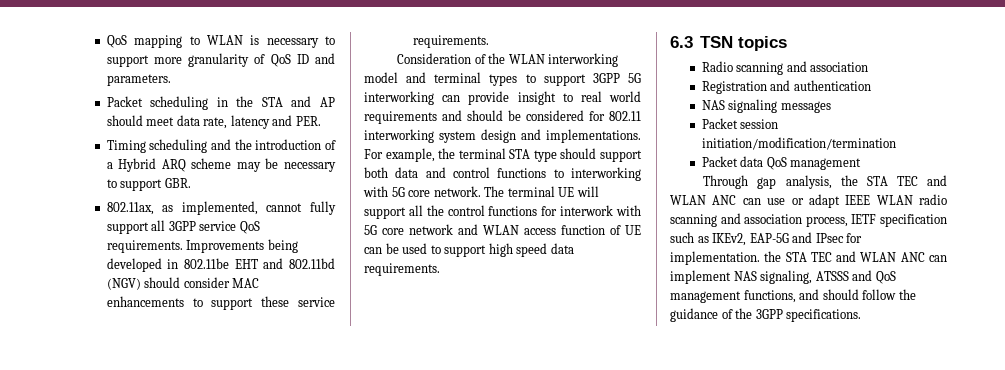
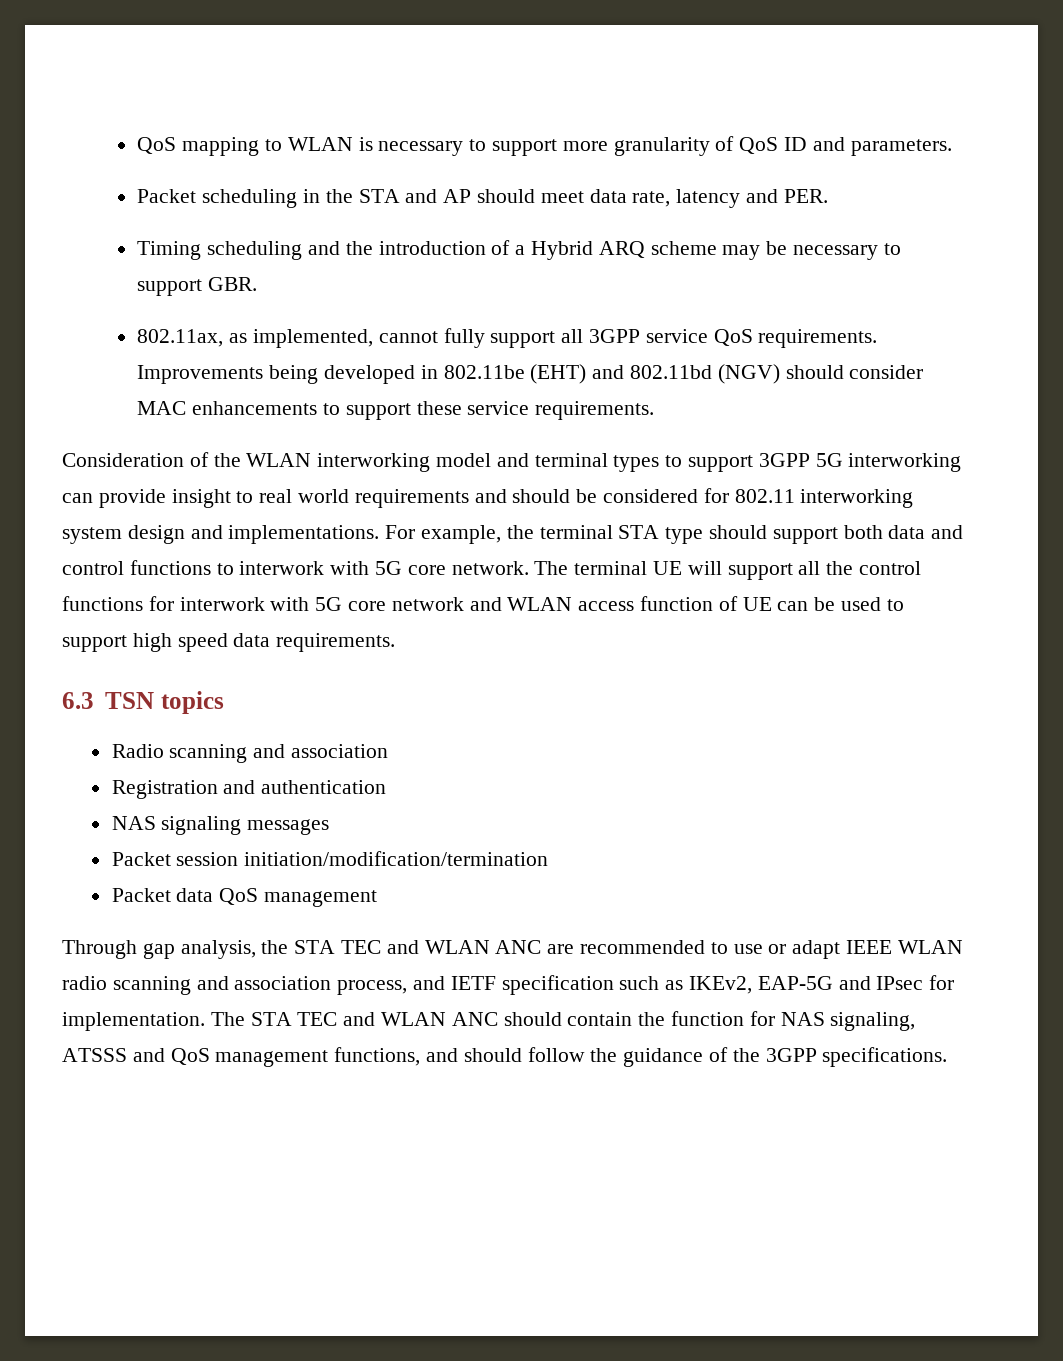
- Improvements being developed in 802.11be EHT and 802.11bd (NGV) should consider MAC enhancements to support these service requirements.
+ Improvements being developed in 802.11be (EHT) and 802.11bd (NGV) should consider MAC enhancements to support these service requirements.
- For example, the terminal STA type should support both data and control functions to interworking with 5G core network.
+ For example, the terminal STA type should support both data and control functions to interwork with 5G core network.
- Through gap analysis, the STA TEC and WLAN ANC can use or adapt IEEE WLAN radio scanning and association process, IETF specification such as IKEv2, EAP-5G and IPsec for implementation. the STA TEC and WLAN ANC can implement NAS signaling, ATSSS and QoS management functions, and should follow the guidance of the 3GPP specifications.
+ Through gap analysis, the STA TEC and WLAN ANC are recommended to use or adapt IEEE WLAN radio scanning and association process, and IETF specification such as IKEv2, EAP-5G and IPsec for implementation. The STA TEC and WLAN ANC should contain the function for NAS signaling, ATSSS and QoS management functions, and should follow the guidance of the 3GPP specifications.

